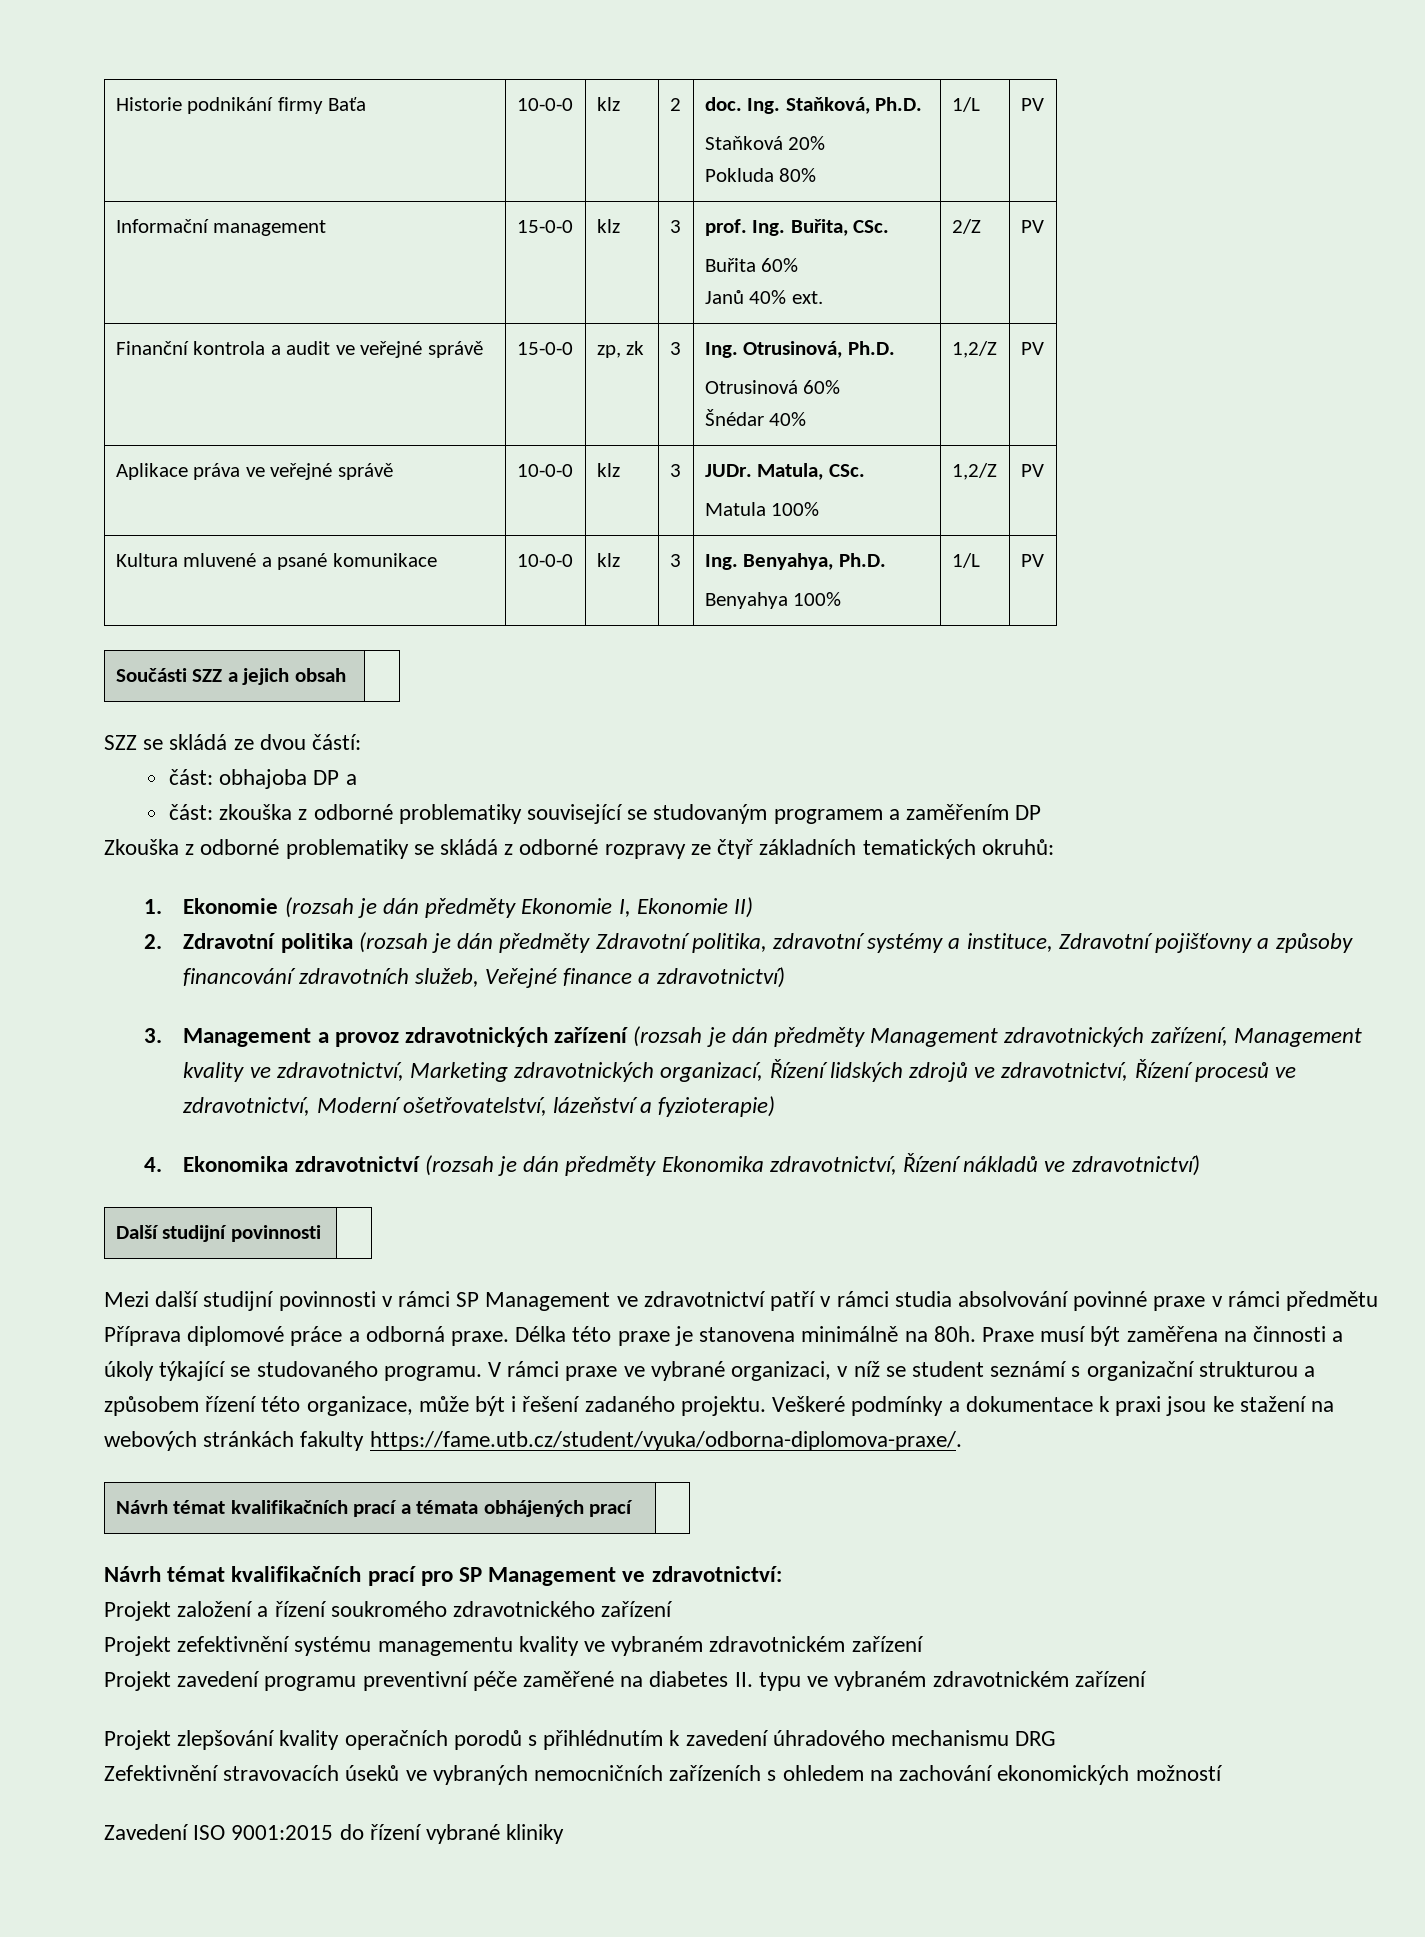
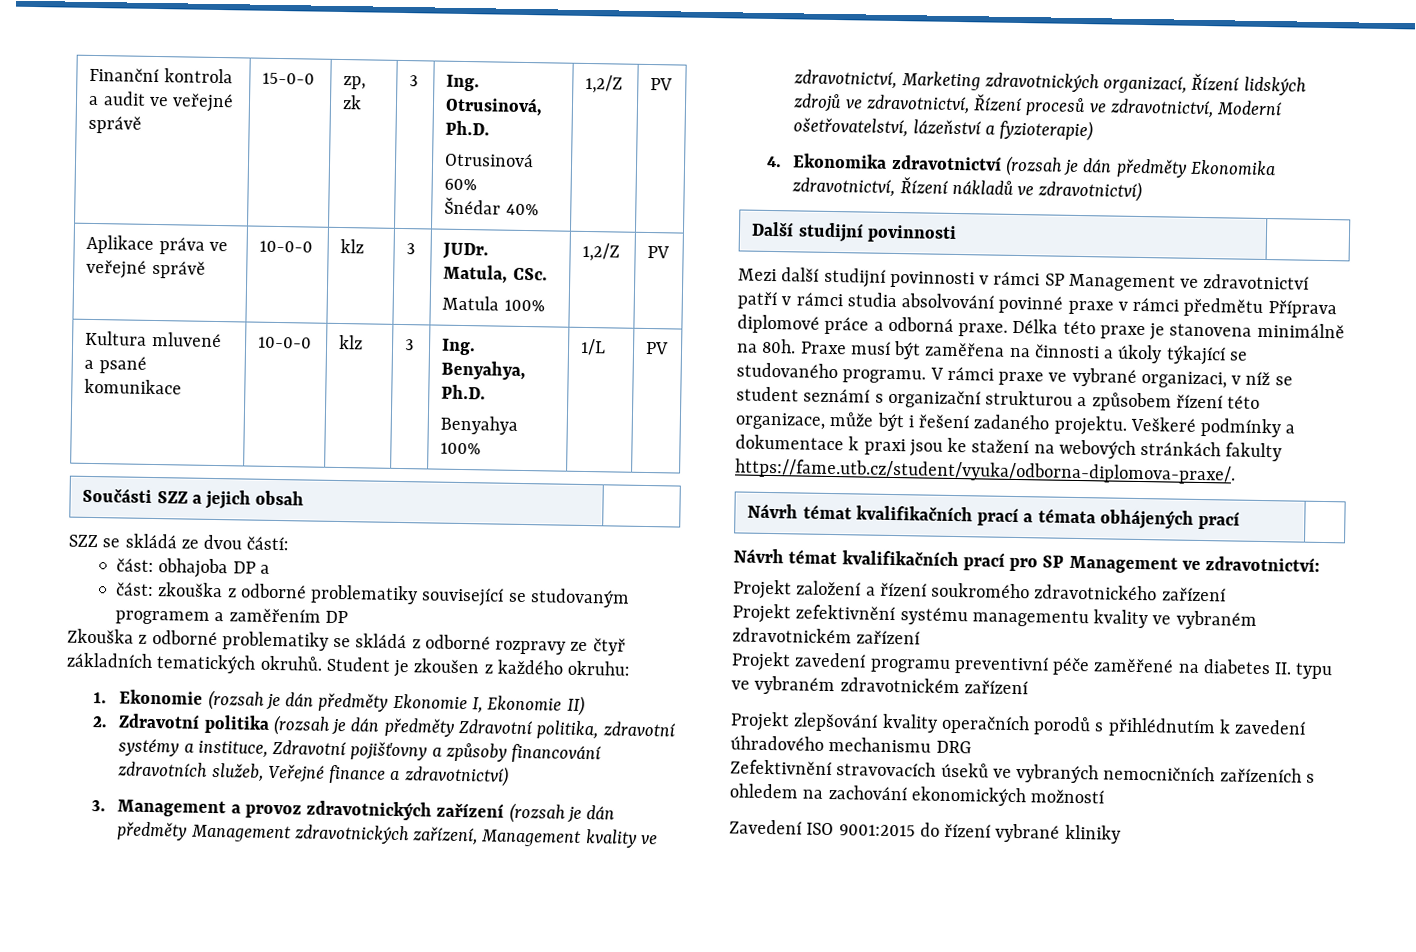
- Historie podnikání firmy Baťa | 10-0-0 | klz | 2 | doc. Ing. Staňková, Ph.D.
- Staňková 20%
- Pokluda 80% | 1/L | PV
- Informační management | 15-0-0 | klz | 3 | prof. Ing. Buřita, CSc.
- Buřita 60%
- Janů 40% ext. | 2/Z | PV
- Zkouška z odborné problematiky se skládá z odborné rozpravy ze čtyř základních tematických okruhů:
+ Zkouška z odborné problematiky se skládá z odborné rozpravy ze čtyř základních tematických okruhů. Student je zkoušen z každého okruhu:

